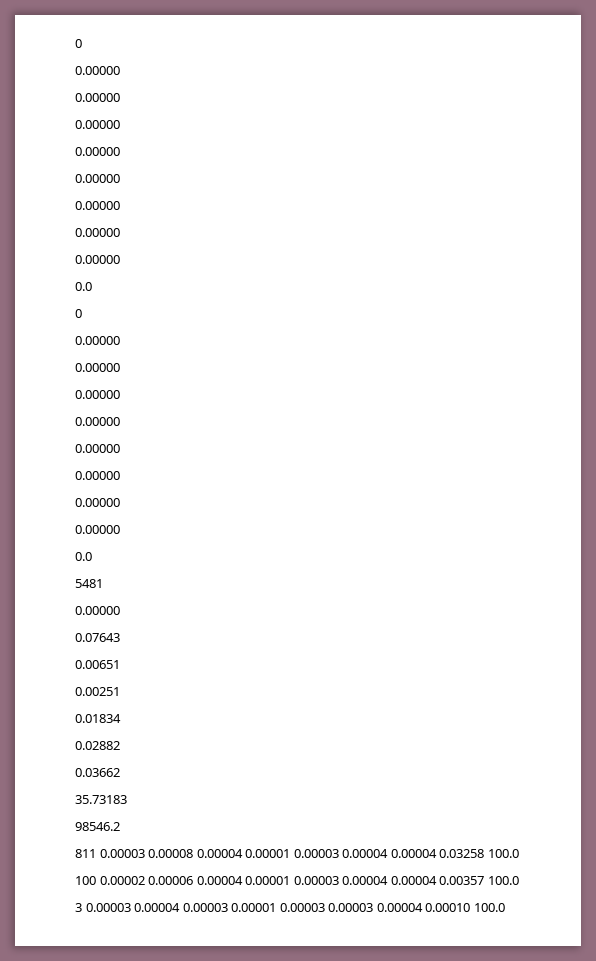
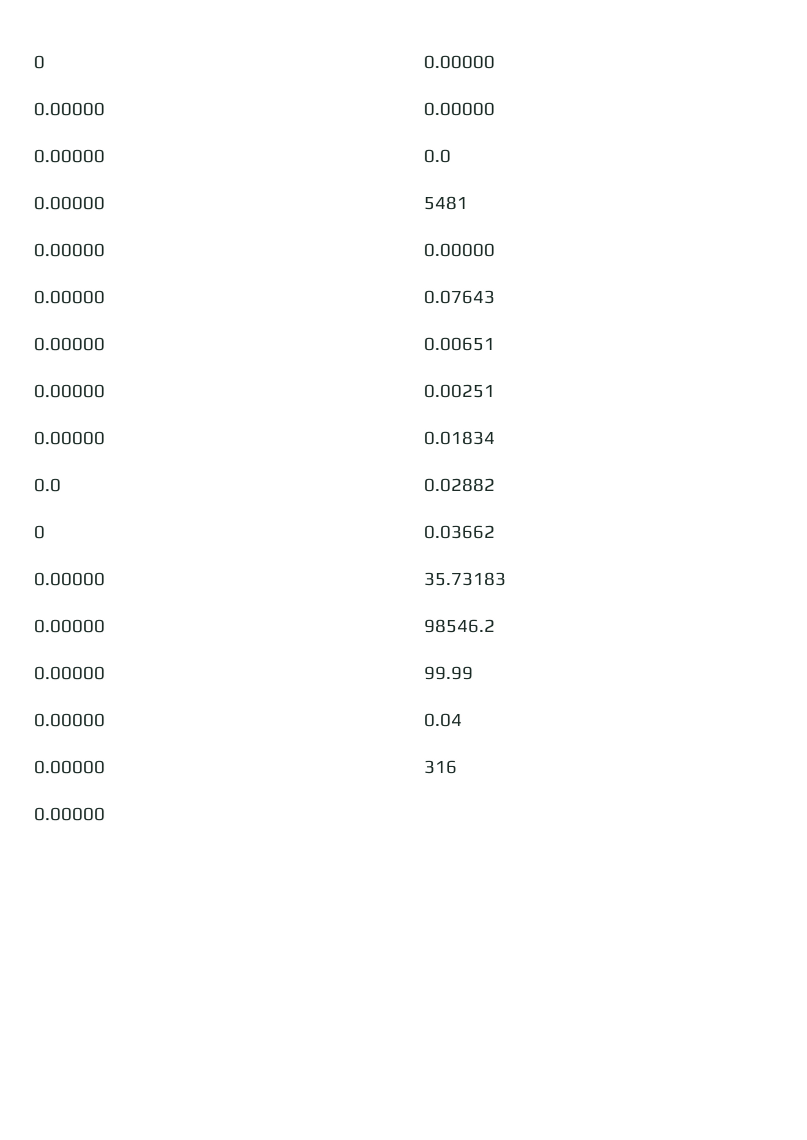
- 811 0.00003 0.00008 0.00004 0.00001 0.00003 0.00004 0.00004 0.03258 100.0
- 100 0.00002 0.00006 0.00004 0.00001 0.00003 0.00004 0.00004 0.00357 100.0
- 3 0.00003 0.00004 0.00003 0.00001 0.00003 0.00003 0.00004 0.00010 100.0
+ 99.99
+ 0.04
+ 316

